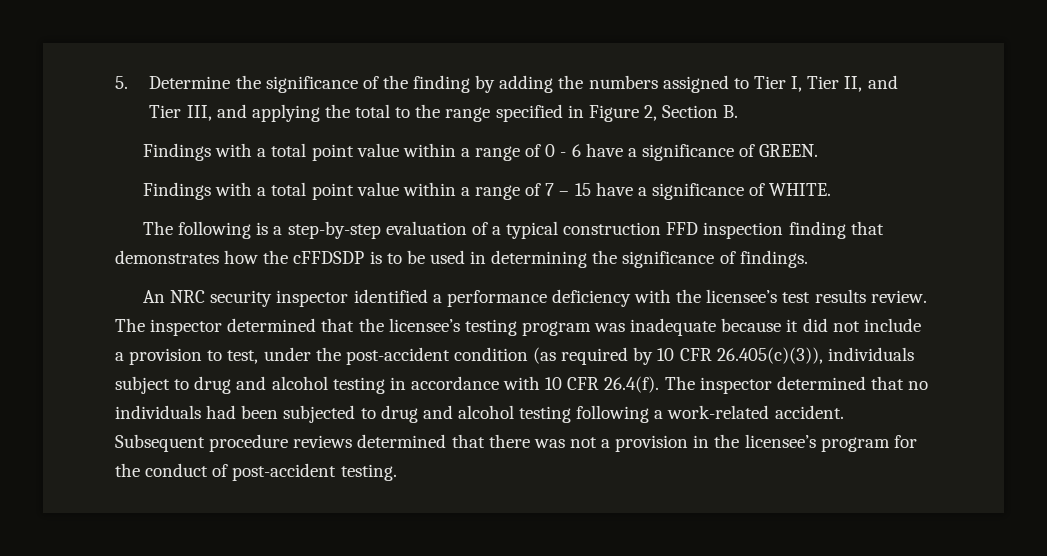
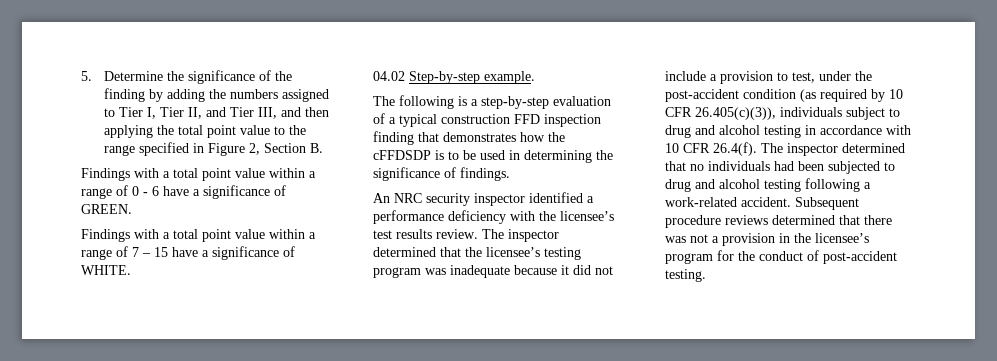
- 5. Determine the significance of the finding by adding the numbers assigned to Tier I, Tier II, and Tier III, and applying the total to the range specified in Figure 2, Section B.
+ 5. Determine the significance of the finding by adding the numbers assigned to Tier I, Tier II, and Tier III, and then applying the total point value to the range specified in Figure 2, Section B.
+ 04.02 Step-by-step example.

